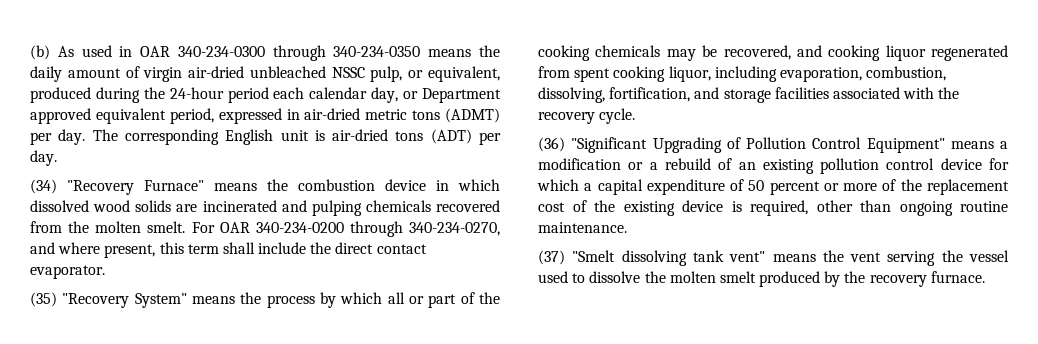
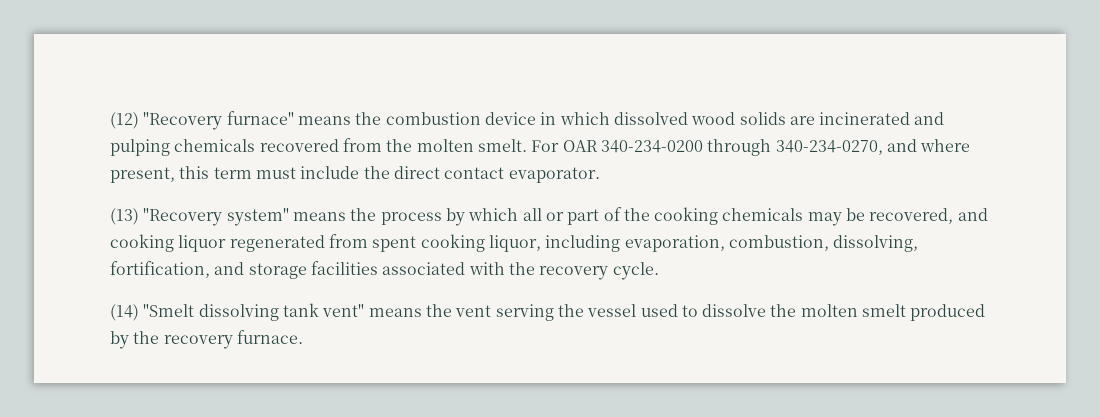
- (b) As used in OAR 340-234-0300 through 340-234-0350 means the daily amount of virgin air-dried unbleached NSSC pulp, or equivalent, produced during the 24-hour period each calendar day, or Department approved equivalent period, expressed in air-dried metric tons (ADMT) per day. The corresponding English unit is air-dried tons (ADT) per day.
- (34) "Recovery Furnace" means the combustion device in which dissolved wood solids are incinerated and pulping chemicals recovered from the molten smelt.
+ (12) "Recovery furnace" means the combustion device in which dissolved wood solids are incinerated and pulping chemicals recovered from the molten smelt.
- For OAR 340-234-0200 through 340-234-0270, and where present, this term shall include the direct contact evaporator.
+ For OAR 340-234-0200 through 340-234-0270, and where present, this term must include the direct contact evaporator.
- (35) "Recovery System" means the process by which all or part of the cooking chemicals may be recovered, and cooking liquor regenerated from spent cooking liquor, including evaporation, combustion, dissolving, fortification, and storage facilities associated with the recovery cycle.
+ (13) "Recovery system" means the process by which all or part of the cooking chemicals may be recovered, and cooking liquor regenerated from spent cooking liquor, including evaporation, combustion, dissolving, fortification, and storage facilities associated with the recovery cycle.
- (36) "Significant Upgrading of Pollution Control Equipment" means a modification or a rebuild of an existing pollution control device for which a capital expenditure of 50 percent or more of the replacement cost of the existing device is required, other than ongoing routine maintenance.
- (37) "Smelt dissolving tank vent" means the vent serving the vessel used to dissolve the molten smelt produced by the recovery furnace.
+ (14) "Smelt dissolving tank vent" means the vent serving the vessel used to dissolve the molten smelt produced by the recovery furnace.

